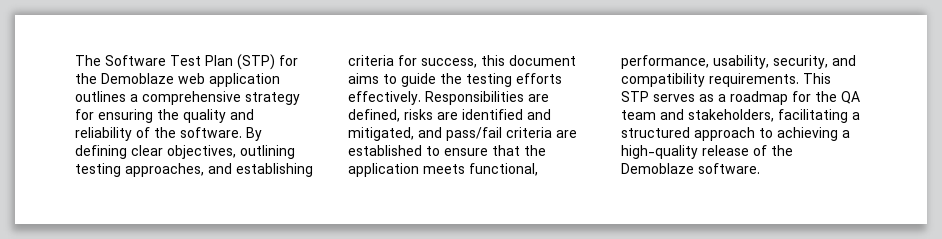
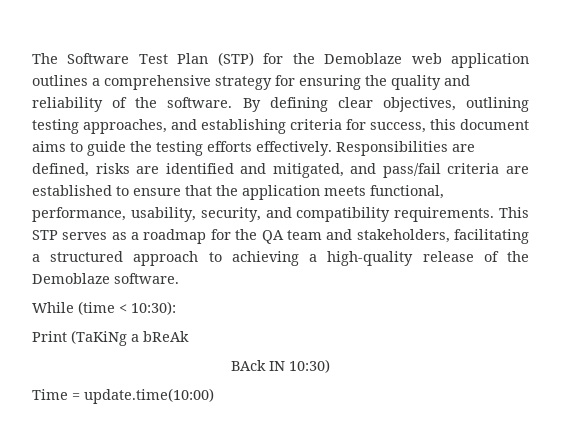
+ While (time < 10:30):
+ Print (TaKiNg a bReAk
+ BAck IN 10:30)
+ Time = update.time(10:00)

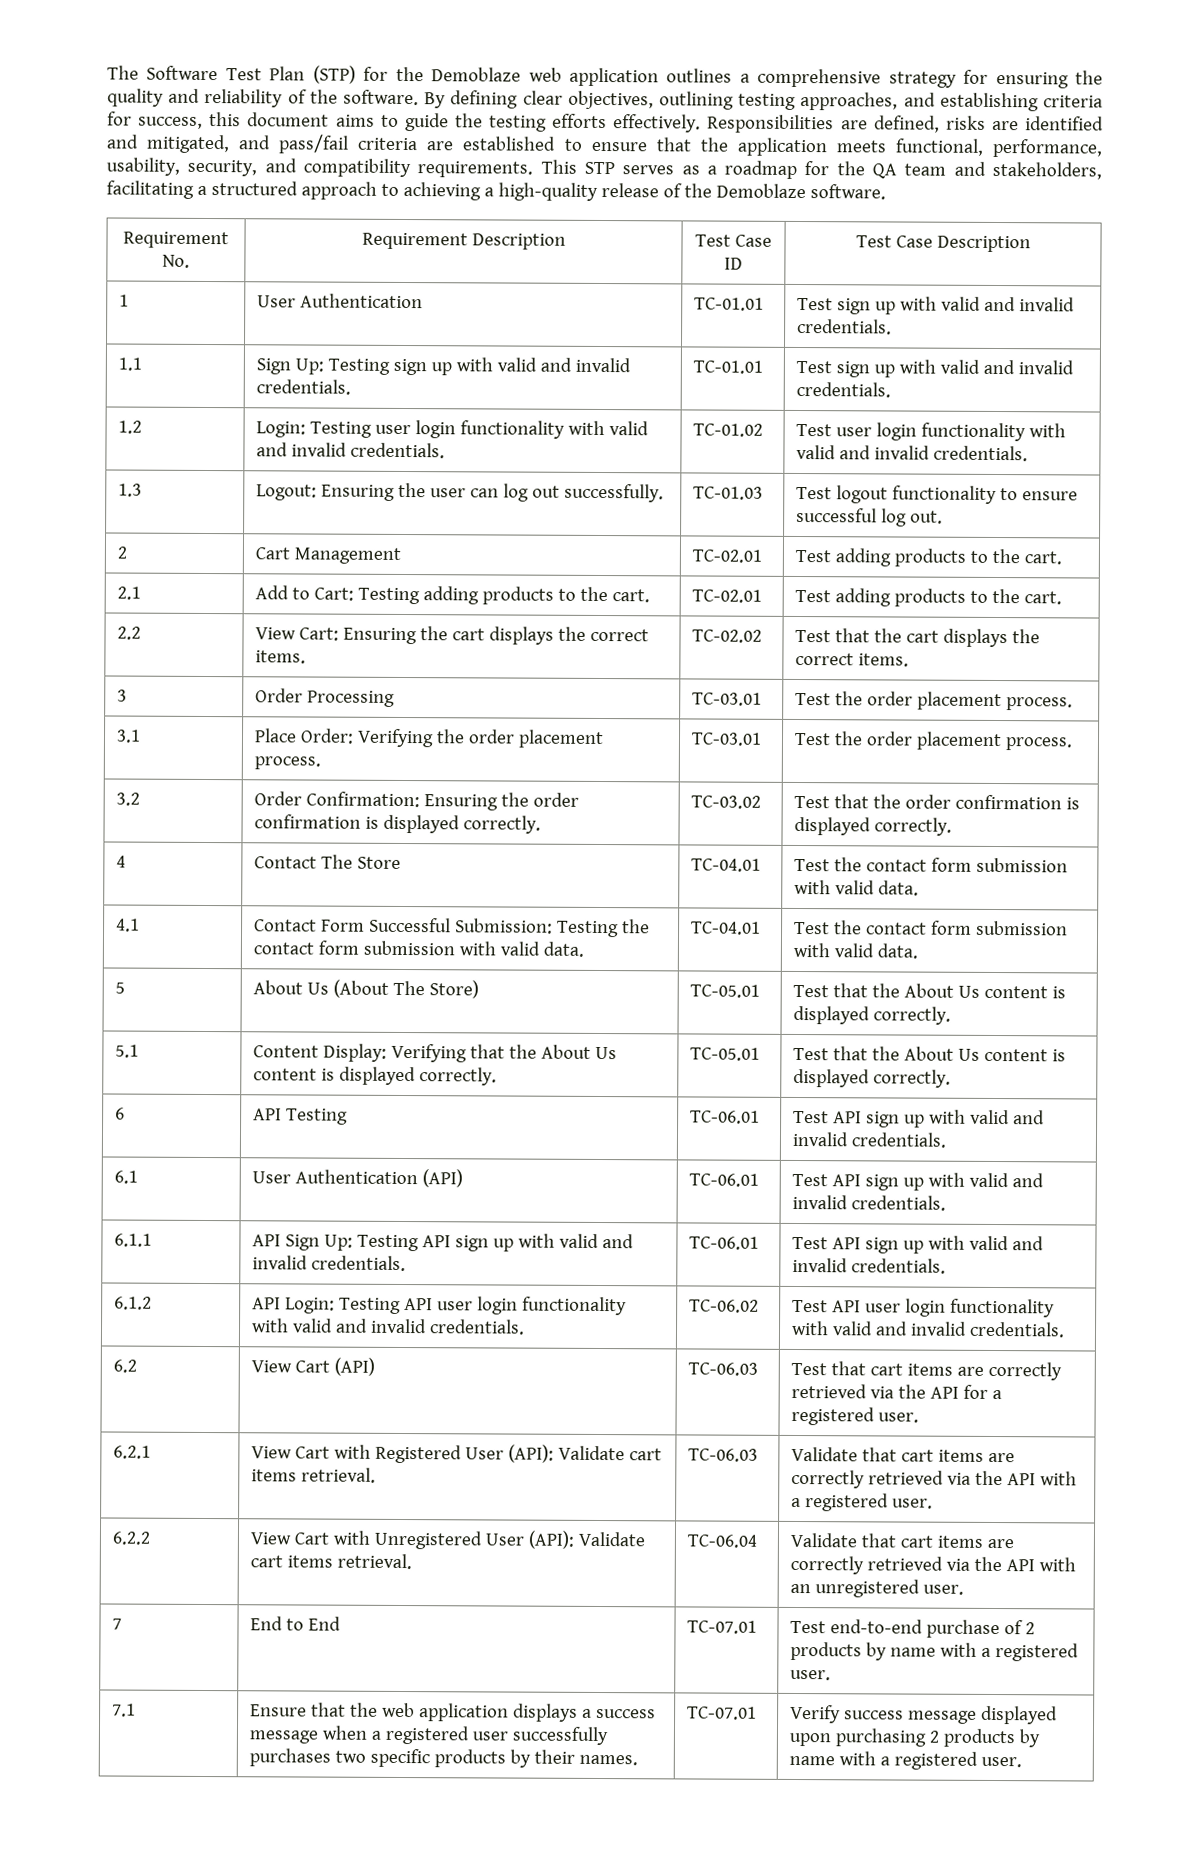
- While (time < 10:30):
- Print (TaKiNg a bReAk
- BAck IN 10:30)
- Time = update.time(10:00)
+ Requirement No. | Requirement Description | Test Case ID | Test Case Description
+ 1 | User Authentication | TC-01.01 | Test sign up with valid and invalid credentials.
+ 1.1 | Sign Up: Testing sign up with valid and invalid credentials. | TC-01.01 | Test sign up with valid and invalid credentials.
+ 1.2 | Login: Testing user login functionality with valid and invalid credentials. | TC-01.02 | Test user login functionality with valid and invalid credentials.
+ 1.3 | Logout: Ensuring the user can log out successfully. | TC-01.03 | Test logout functionality to ensure successful log out.
+ 2 | Cart Management | TC-02.01 | Test adding products to the cart.
+ 2.1 | Add to Cart: Testing adding products to the cart. | TC-02.01 | Test adding products to the cart.
+ 2.2 | View Cart: Ensuring the cart displays the correct items. | TC-02.02 | Test that the cart displays the correct items.
+ 3 | Order Processing | TC-03.01 | Test the order placement process.
+ 3.1 | Place Order: Verifying the order placement process. | TC-03.01 | Test the order placement process.
+ 3.2 | Order Confirmation: Ensuring the order confirmation is displayed correctly. | TC-03.02 | Test that the order confirmation is displayed correctly.
+ 4 | Contact The Store | TC-04.01 | Test the contact form submission with valid data.
+ 4.1 | Contact Form Successful Submission: Testing the contact form submission with valid data. | TC-04.01 | Test the contact form submission with valid data.
+ 5 | About Us (About The Store) | TC-05.01 | Test that the About Us content is displayed correctly.
+ 5.1 | Content Display: Verifying that the About Us content is displayed correctly. | TC-05.01 | Test that the About Us content is displayed correctly.
+ 6 | API Testing | TC-06.01 | Test API sign up with valid and invalid credentials.
+ 6.1 | User Authentication (API) | TC-06.01 | Test API sign up with valid and invalid credentials.
+ 6.1.1 | API Sign Up: Testing API sign up with valid and invalid credentials. | TC-06.01 | Test API sign up with valid and invalid credentials.
+ 6.1.2 | API Login: Testing API user login functionality with valid and invalid credentials. | TC-06.02 | Test API user login functionality with valid and invalid credentials.
+ 6.2 | View Cart (API) | TC-06.03 | Test that cart items are correctly retrieved via the API for a registered user.
+ 6.2.1 | View Cart with Registered User (API): Validate cart items retrieval. | TC-06.03 | Validate that cart items are correctly retrieved via the API with a registered user.
+ 6.2.2 | View Cart with Unregistered User (API): Validate cart items retrieval. | TC-06.04 | Validate that cart items are correctly retrieved via the API with an unregistered user.
+ 7 | End to End | TC-07.01 | Test end-to-end purchase of 2 products by name with a registered user.
+ 7.1 | Ensure that the web application displays a success message when a registered user successfully purchases two specific products by their names. | TC-07.01 | Verify success message displayed upon purchasing 2 products by name with a registered user.

